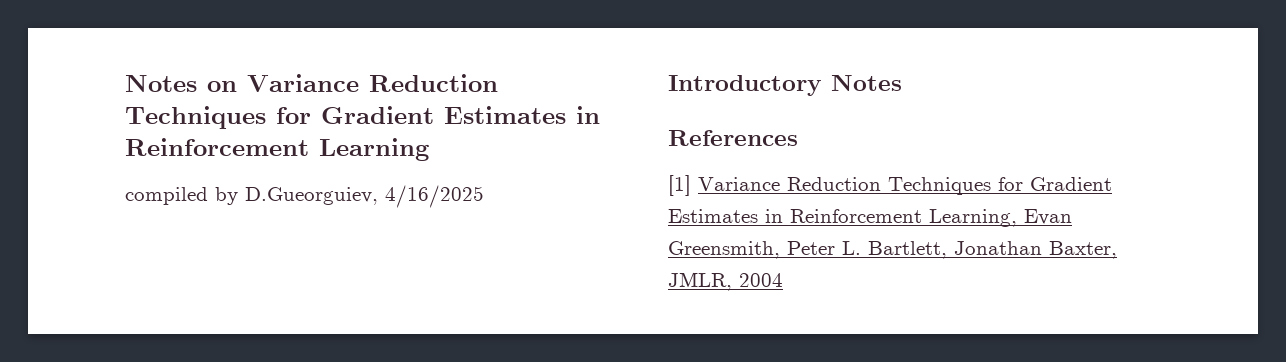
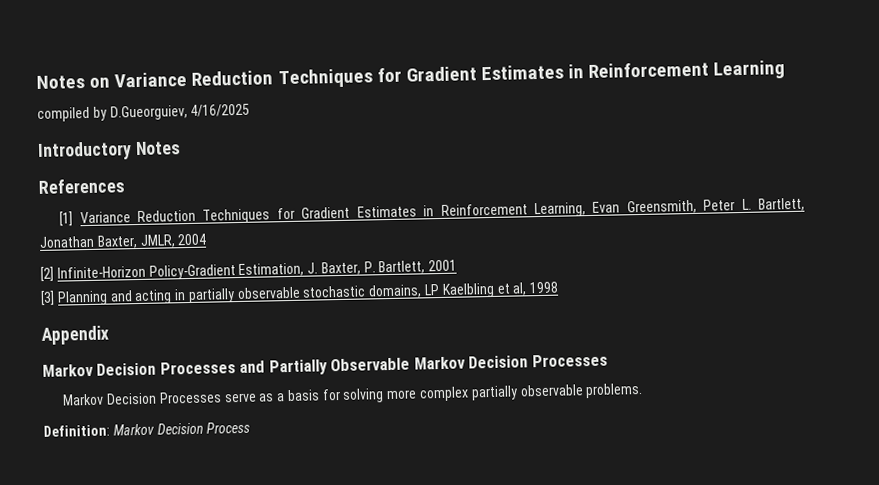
+ [2] Infinite-Horizon Policy-Gradient Estimation, J. Baxter, P. Bartlett, 2001
+ [3] Planning and acting in partially observable stochastic domains, LP Kaelbling et al, 1998
+ Appendix
+ Markov Decision Processes and Partially Observable Markov Decision Processes
+ Markov Decision Processes serve as a basis for solving more complex partially observable problems.
+ Definition: Markov Decision Process

